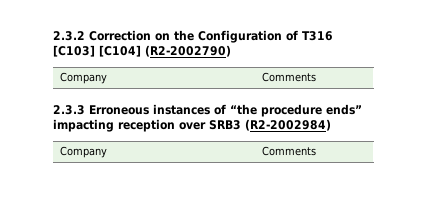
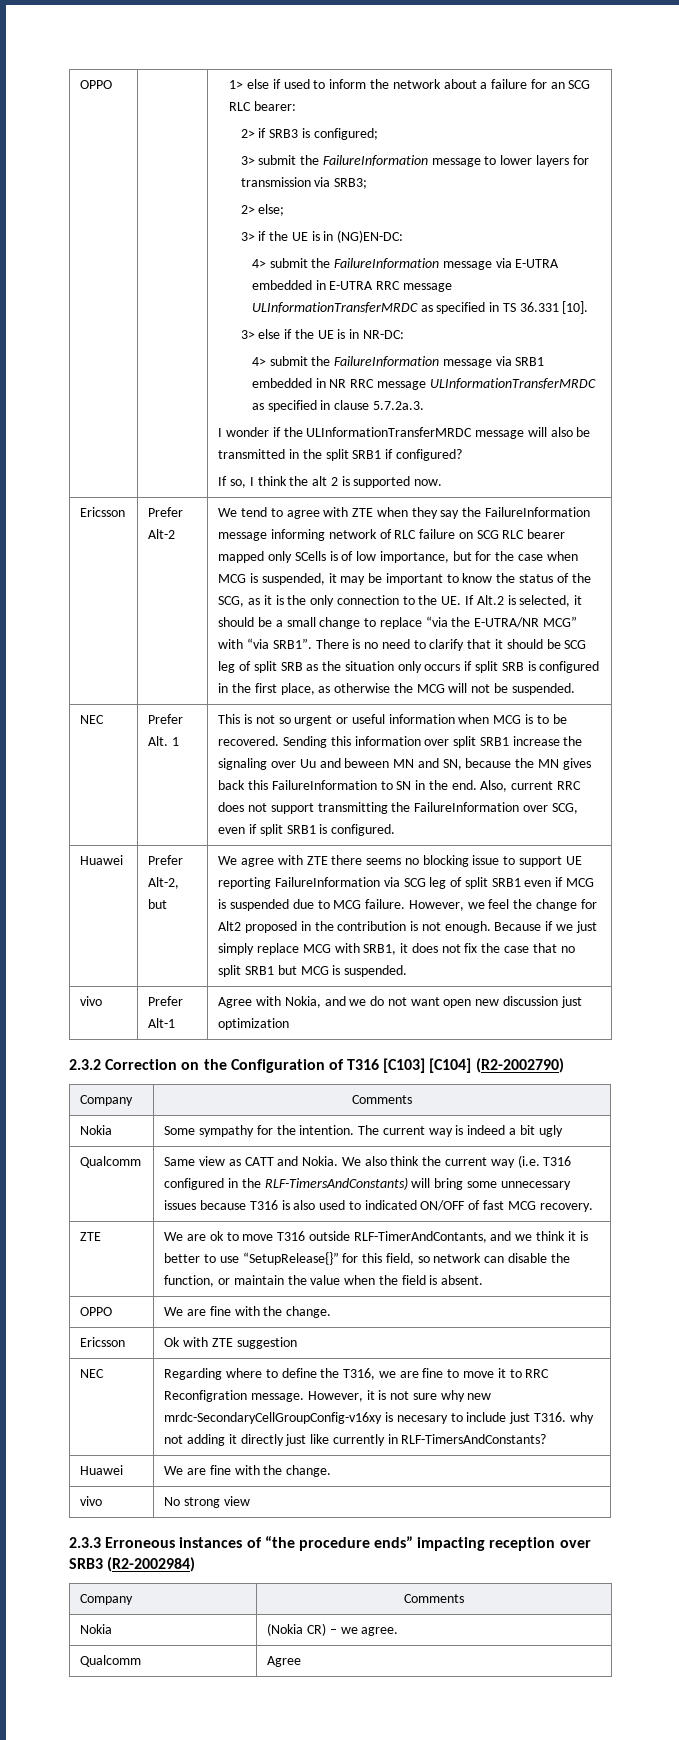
+ OPPO | | 1> else if used to inform the network about a failure for an SCG RLC bearer:
+ 2> if SRB3 is configured;
+ 3> submit the FailureInformation message to lower layers for transmission via SRB3;
+ 2> else;
+ 3> if the UE is in (NG)EN-DC:
+ 4> submit the FailureInformation message via E-UTRA embedded in E-UTRA RRC message ULInformationTransferMRDC as specified in TS 36.331 [10].
+ 3> else if the UE is in NR-DC:
+ 4> submit the FailureInformation message via SRB1 embedded in NR RRC message ULInformationTransferMRDC as specified in clause 5.7.2a.3.
+ I wonder if the ULInformationTransferMRDC message will also be transmitted in the split SRB1 if configured?
+ If so, I think the alt 2 is supported now.
+ Ericsson | Prefer Alt-2 | We tend to agree with ZTE when they say the FailureInformation message informing network of RLC failure on SCG RLC bearer mapped only SCells is of low importance, but for the case when MCG is suspended, it may be important to know the status of the SCG, as it is the only connection to the UE. If Alt.2 is selected, it should be a small change to replace “via the E-UTRA/NR MCG” with “via SRB1”. There is no need to clarify that it should be SCG leg of split SRB as the situation only occurs if split SRB is configured in the first place, as otherwise the MCG will not be suspended.
+ NEC | Prefer Alt. 1 | This is not so urgent or useful information when MCG is to be recovered. Sending this information over split SRB1 increase the signaling over Uu and beween MN and SN, because the MN gives back this FailureInformation to SN in the end. Also, current RRC does not support transmitting the FailureInformation over SCG, even if split SRB1 is configured.
+ Huawei | Prefer Alt-2, but | We agree with ZTE there seems no blocking issue to support UE reporting FailureInformation via SCG leg of split SRB1 even if MCG is suspended due to MCG failure. However, we feel the change for Alt2 proposed in the contribution is not enough. Because if we just simply replace MCG with SRB1, it does not fix the case that no split SRB1 but MCG is suspended.
+ vivo | Prefer Alt-1 | Agree with Nokia, and we do not want open new discussion just optimization
+ Nokia | Some sympathy for the intention. The current way is indeed a bit ugly
+ Qualcomm | Same view as CATT and Nokia. We also think the current way (i.e. T316 configured in the RLF-TimersAndConstants) will bring some unnecessary issues because T316 is also used to indicated ON/OFF of fast MCG recovery.
+ ZTE | We are ok to move T316 outside RLF-TimerAndContants, and we think it is better to use “SetupRelease{}” for this field, so network can disable the function, or maintain the value when the field is absent.
+ OPPO | We are fine with the change.
+ Ericsson | Ok with ZTE suggestion
+ NEC | Regarding where to define the T316, we are fine to move it to RRC Reconfigration message. However, it is not sure why new mrdc-SecondaryCellGroupConfig-v16xy is necesary to include just T316. why not adding it directly just like currently in RLF-TimersAndConstants?
+ Huawei | We are fine with the change.
+ vivo | No strong view
+ Nokia | (Nokia CR) – we agree.
+ Qualcomm | Agree

